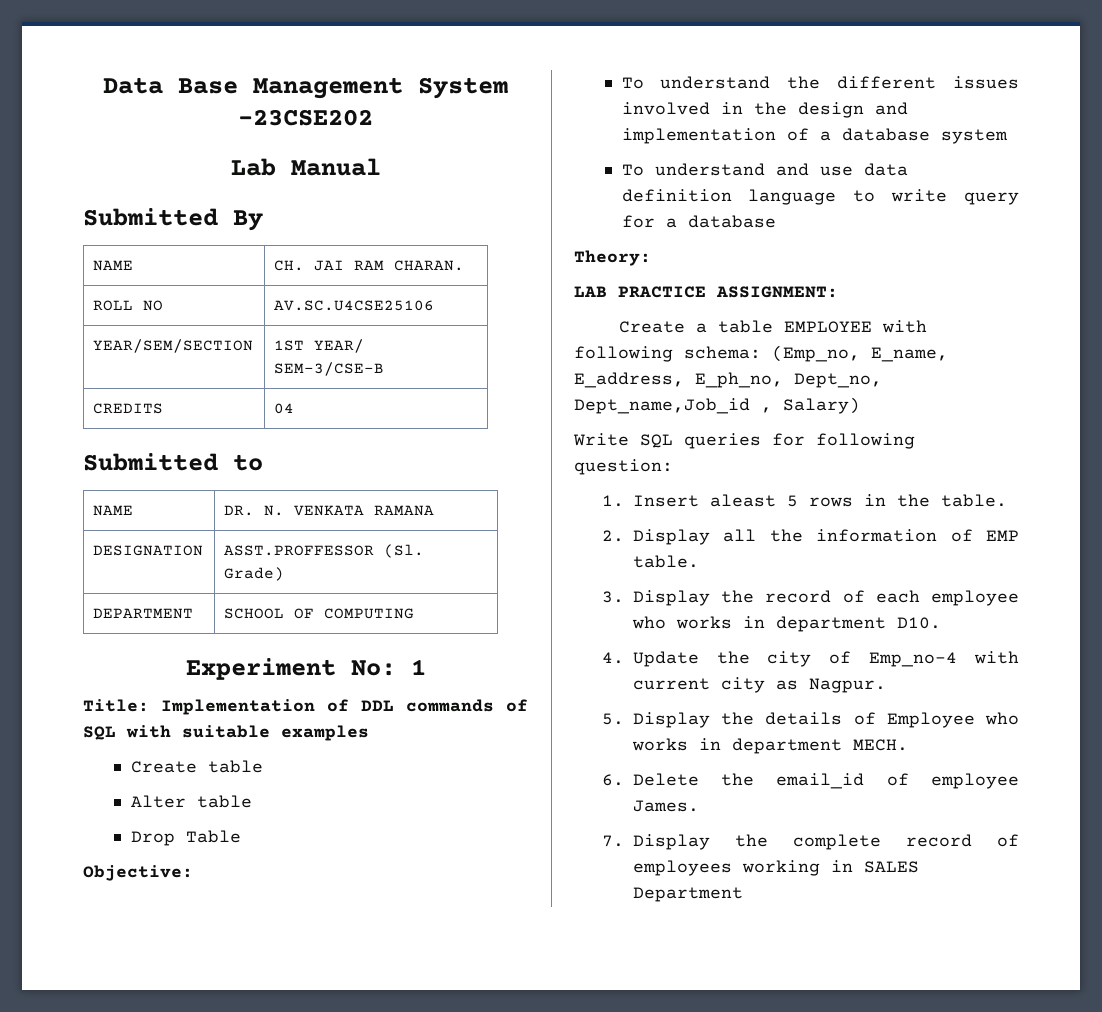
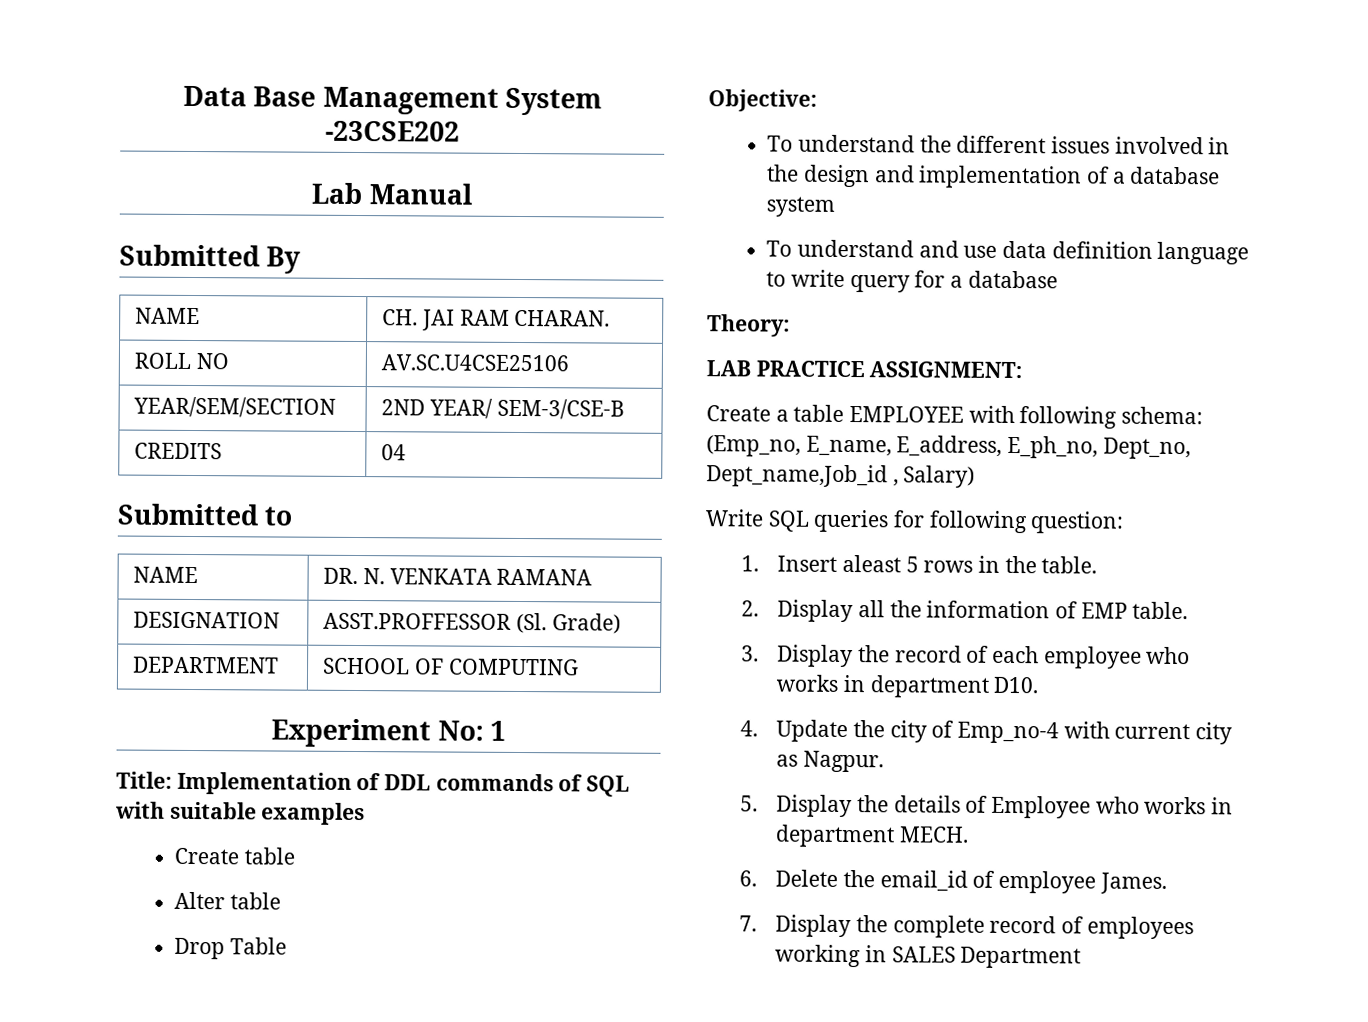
- YEAR/SEM/SECTION | 1ST YEAR/ SEM-3/CSE-B
+ YEAR/SEM/SECTION | 2ND YEAR/ SEM-3/CSE-B

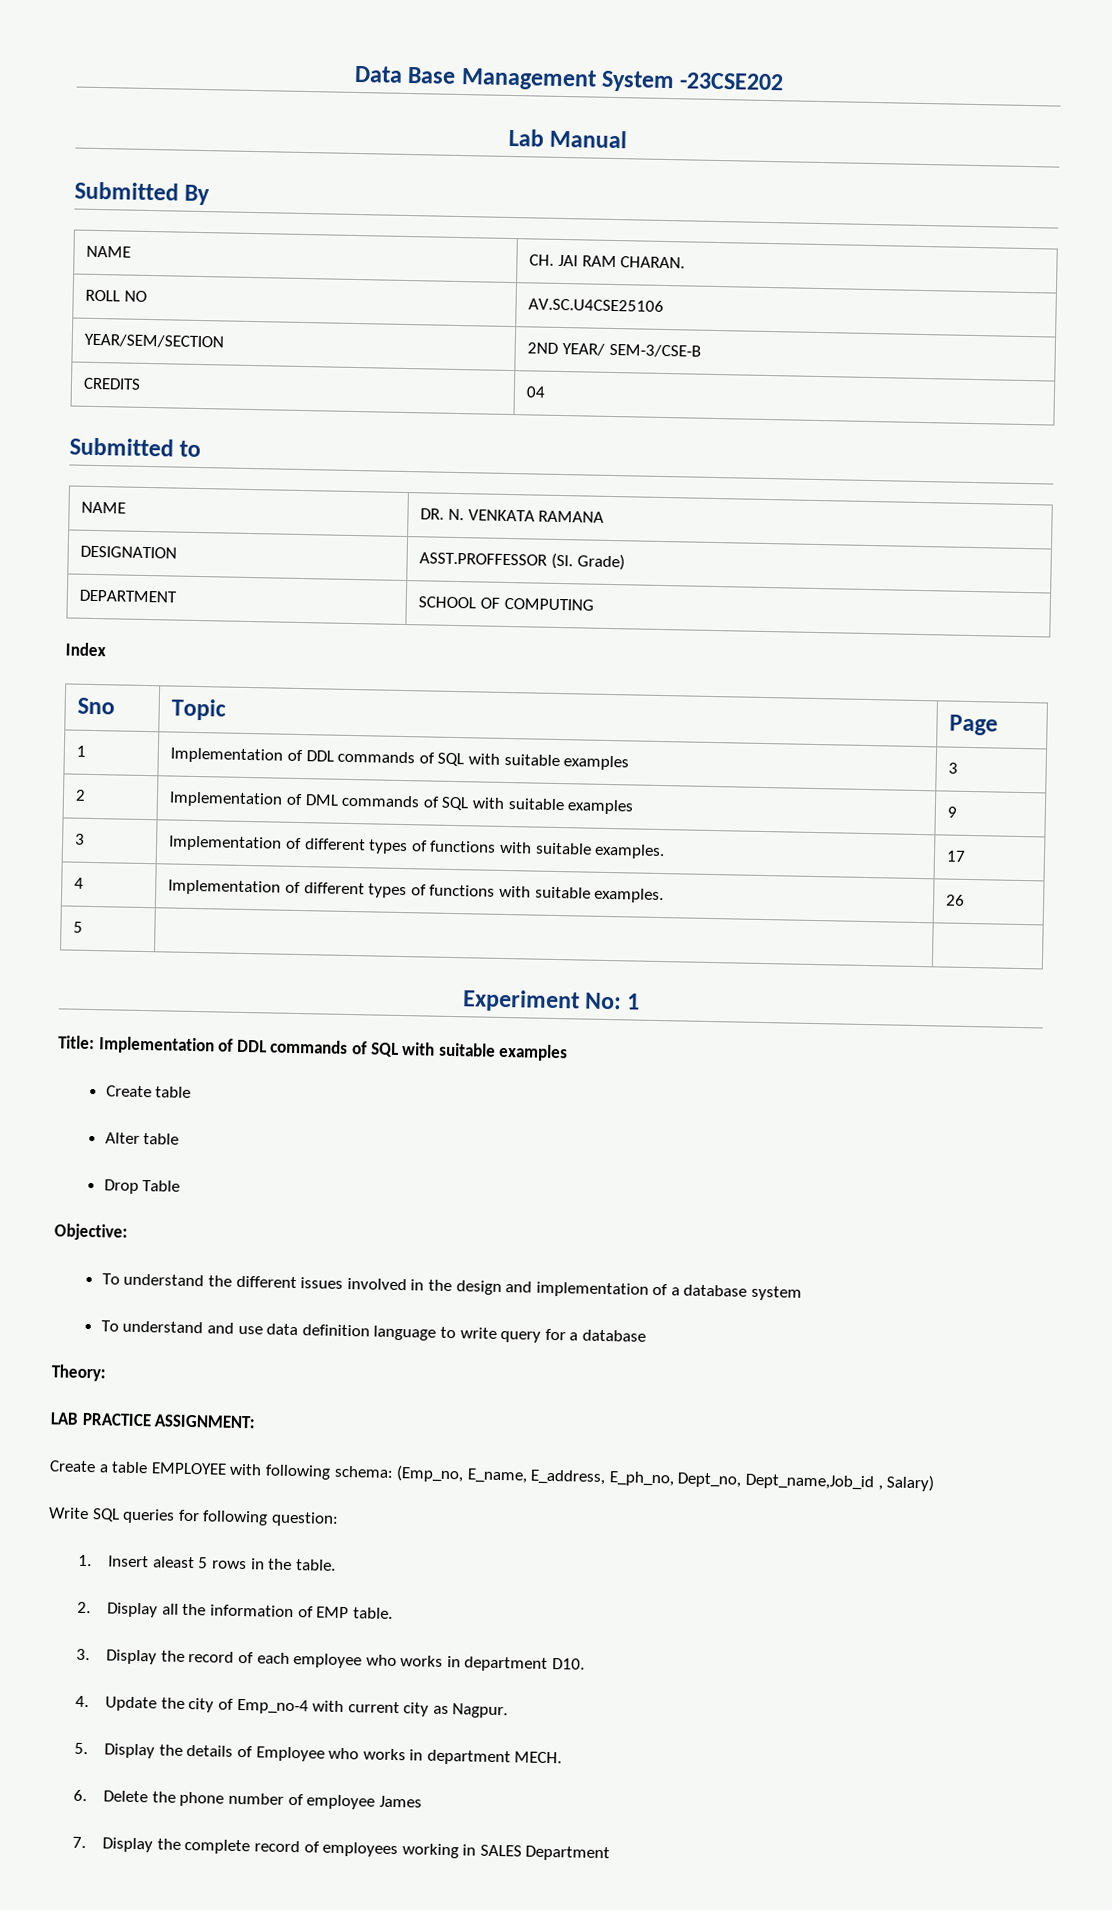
+ Index
+ Sno | Topic | Page
+ 1 | Implementation of DDL commands of SQL with suitable examples | 3
+ 2 | Implementation of DML commands of SQL with suitable examples | 9
+ 3 | Implementation of different types of functions with suitable examples. | 17
+ 4 | Implementation of different types of functions with suitable examples. | 26
+ 5 | |
- 6. Delete the email_id of employee James.
+ 6. Delete the phone number of employee James

